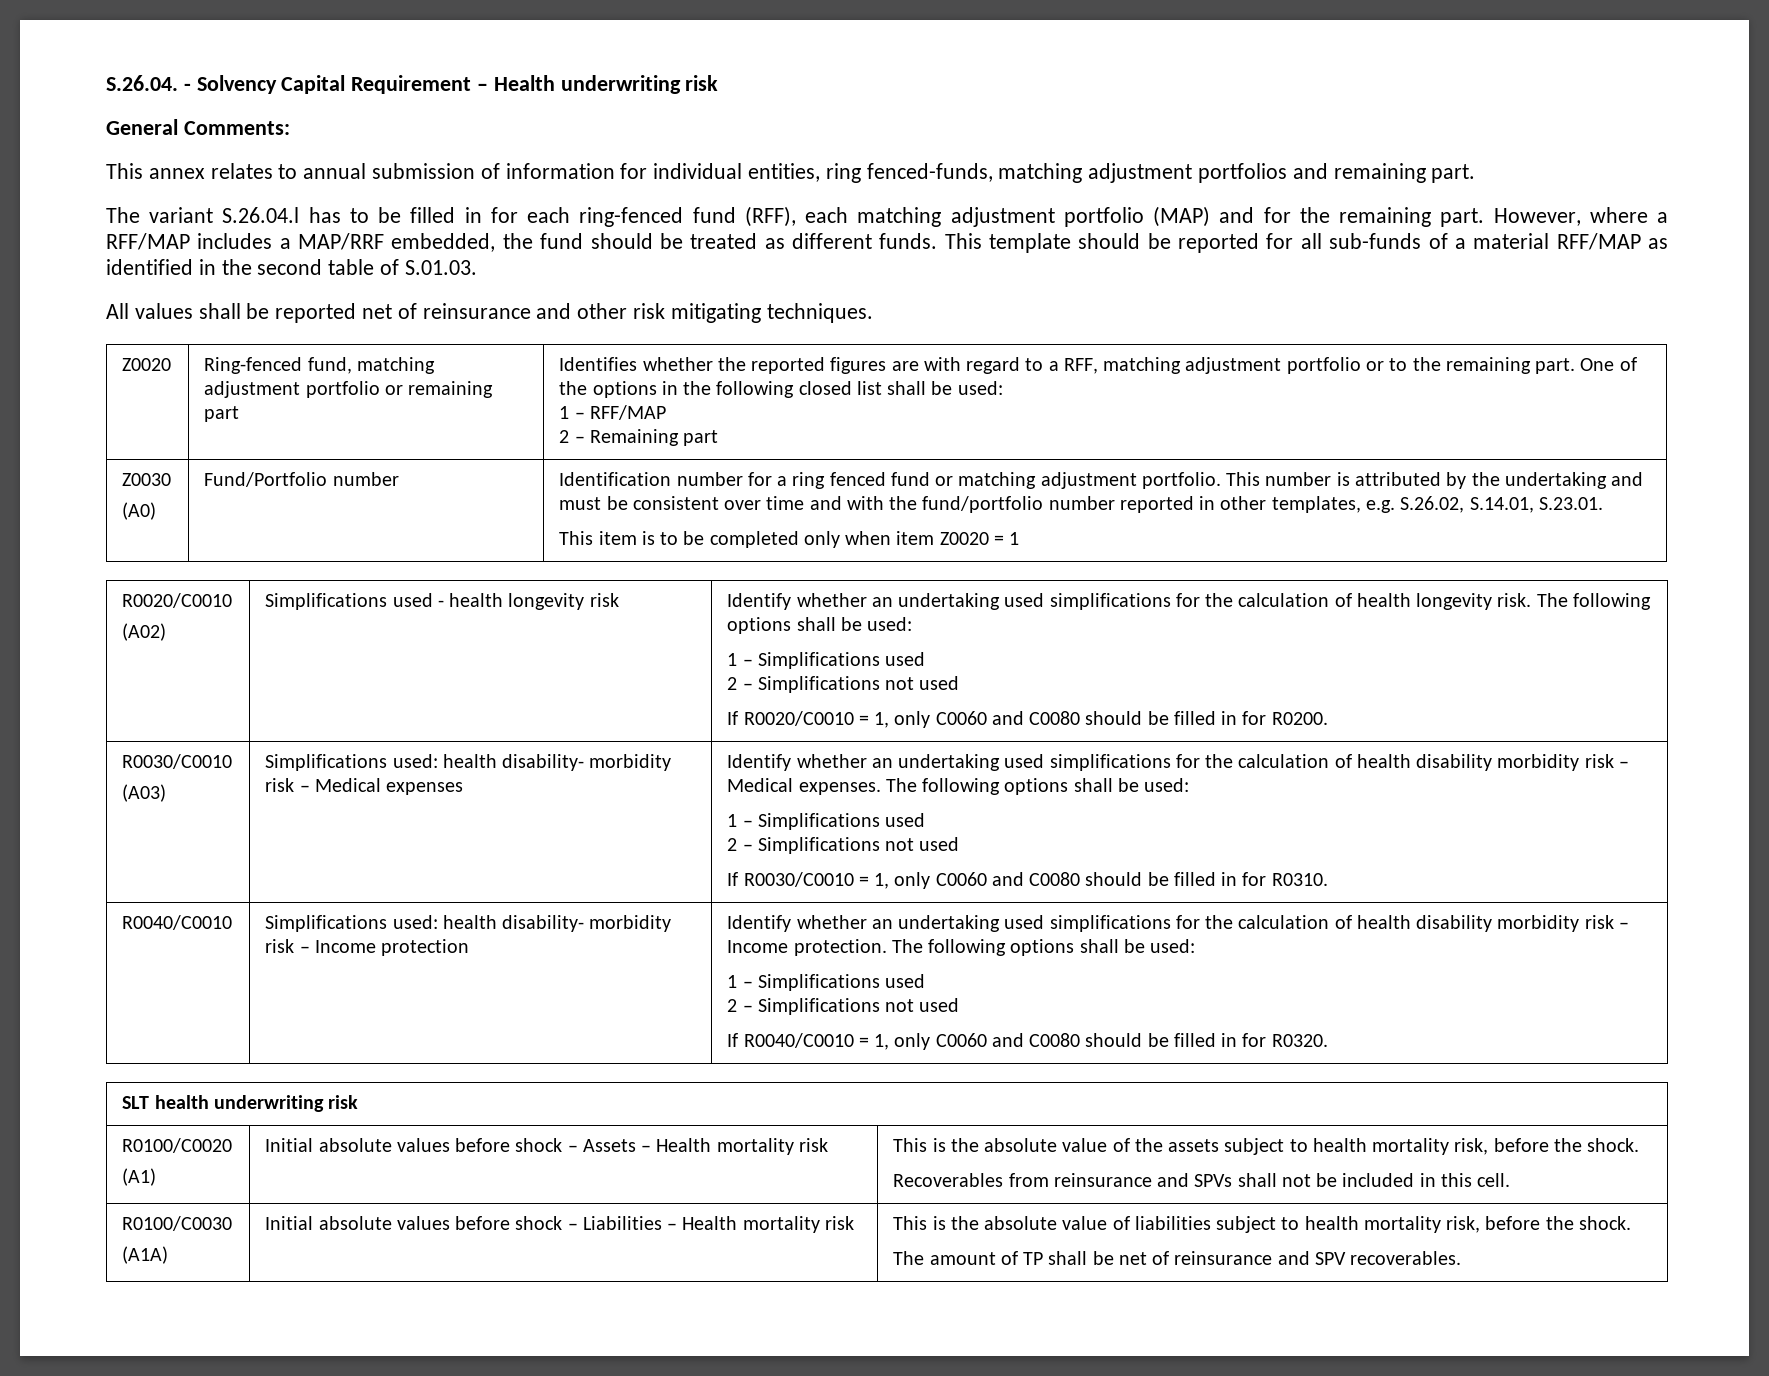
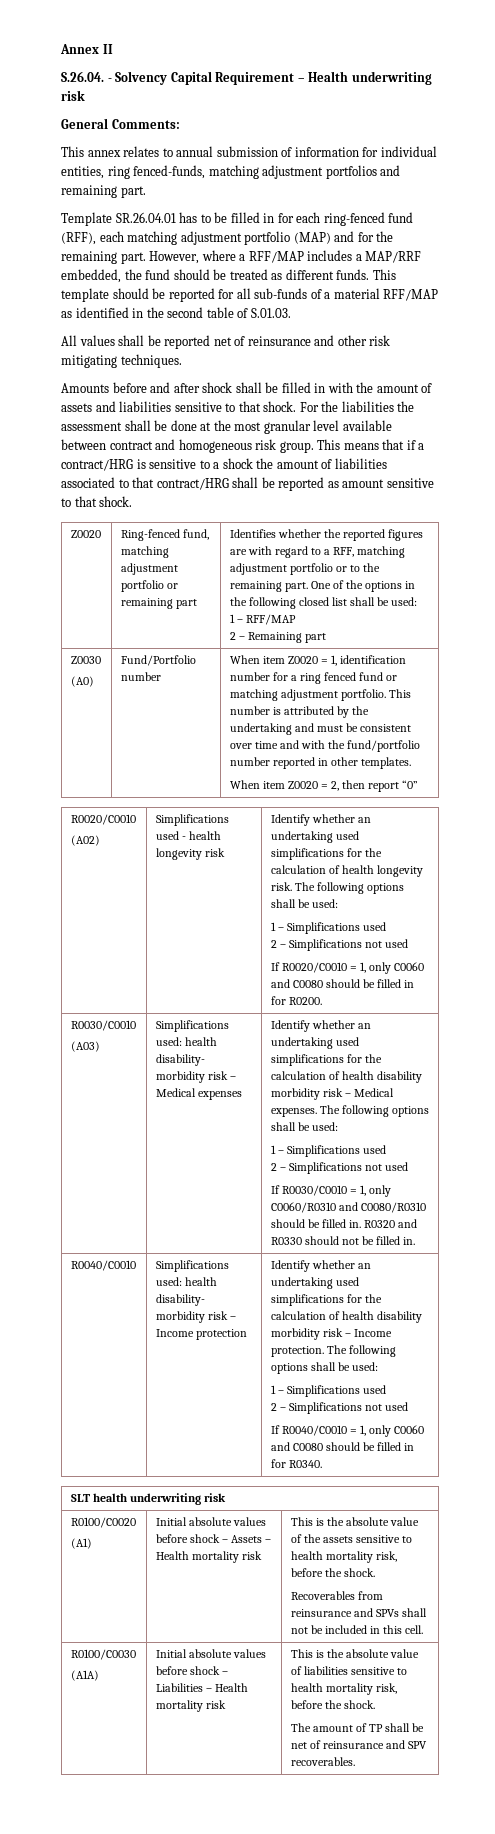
+ Annex II
- The variant S.26.04.l has to be filled in for each ring-fenced fund (RFF), each matching adjustment portfolio (MAP) and for the remaining part.
+ Template SR.26.04.01 has to be filled in for each ring-fenced fund (RFF), each matching adjustment portfolio (MAP) and for the remaining part.
+ Amounts before and after shock shall be filled in with the amount of assets and liabilities sensitive to that shock. For the liabilities the assessment shall be done at the most granular level available between contract and homogeneous risk group. This means that if a contract/HRG is sensitive to a shock the amount of liabilities associated to that contract/HRG shall be reported as amount sensitive to that shock.
- Identification number for a ring fenced fund or matching adjustment portfolio.
+ When item Z0020 = 1, identification number for a ring fenced fund or matching adjustment portfolio.
- This number is attributed by the undertaking and must be consistent over time and with the fund/portfolio number reported in other templates, e.g. S.26.02, S.14.01, S.23.01.
- This item is to be completed only when item Z0020 = 1
+ This number is attributed by the undertaking and must be consistent over time and with the fund/portfolio number reported in other templates.
+ When item Z0020 = 2, then report “0”
- If R0030/C0010 = 1, only C0060 and C0080 should be filled in for R0310.
+ If R0030/C0010 = 1, only C0060/R0310 and C0080/R0310 should be filled in. R0320 and R0330 should not be filled in.
- If R0040/C0010 = 1, only C0060 and C0080 should be filled in for R0320.
+ If R0040/C0010 = 1, only C0060 and C0080 should be filled in for R0340.
- This is the absolute value of the assets subject to health mortality risk, before the shock.
+ This is the absolute value of the assets sensitive to health mortality risk, before the shock.
  R0100/C0030
- (A1A) | Initial absolute values before shock – Liabilities – Health mortality risk | This is the absolute value of liabilities subject to health mortality risk, before the shock.
+ (A1A) | Initial absolute values before shock – Liabilities – Health mortality risk | This is the absolute value of liabilities sensitive to health mortality risk, before the shock.

